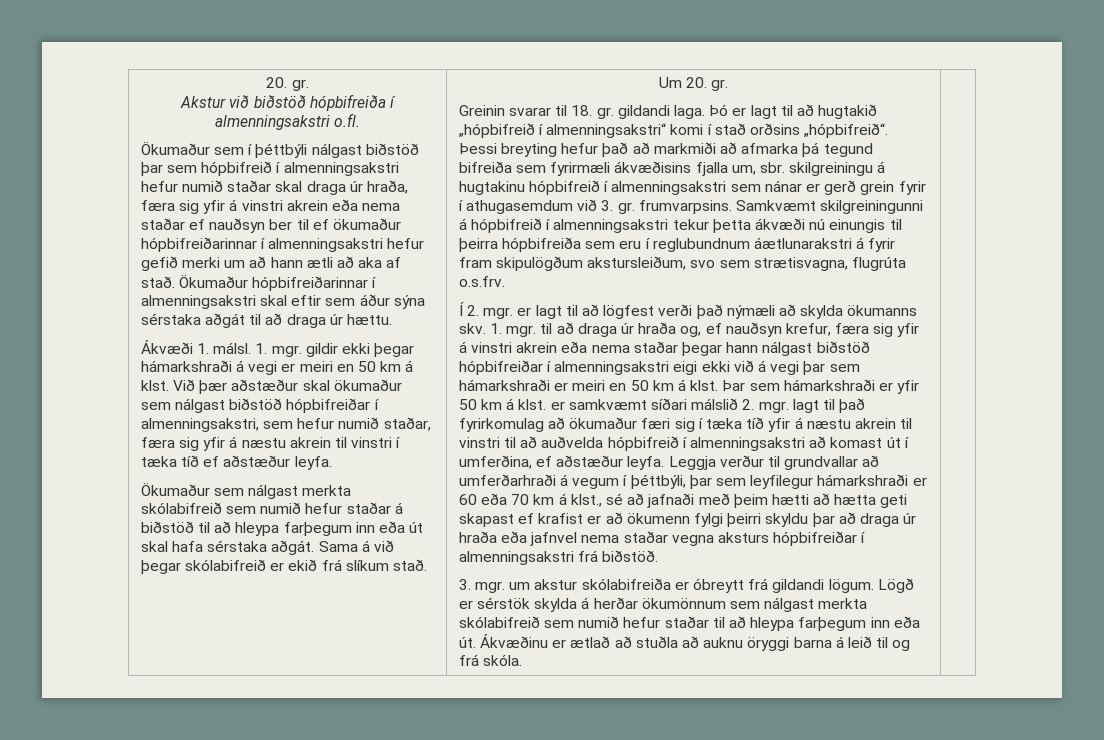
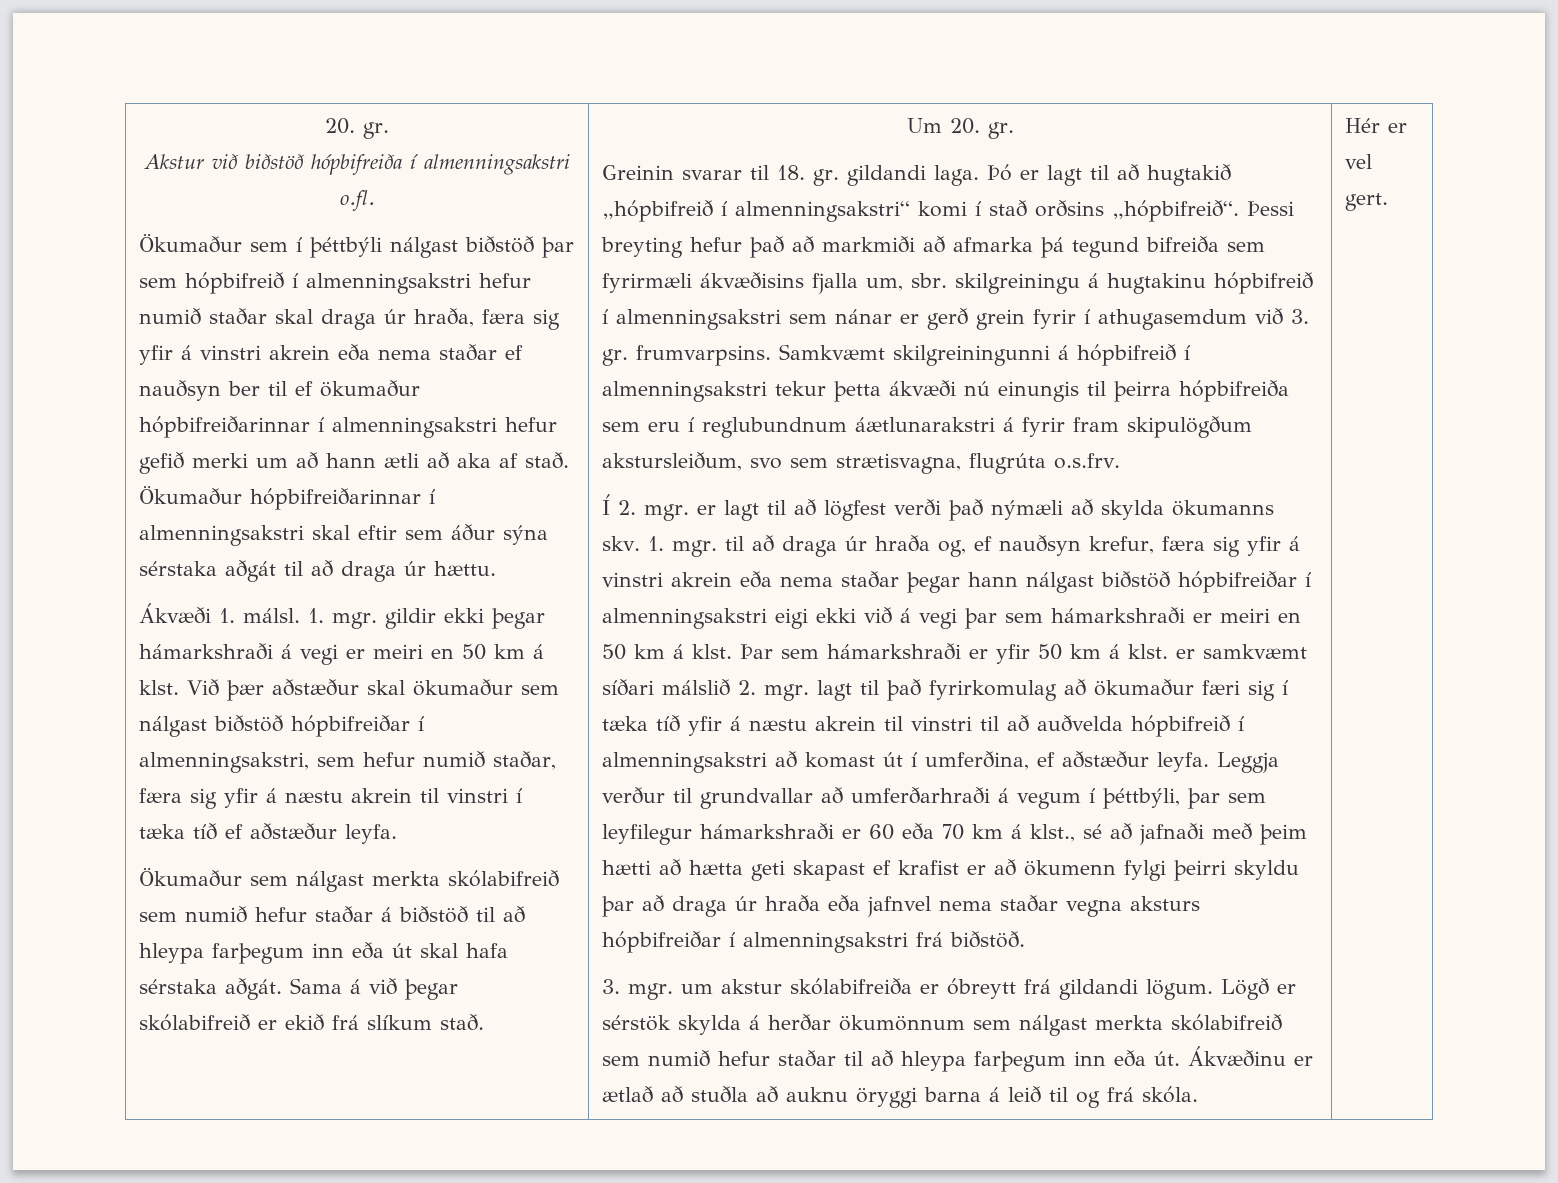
+ Hér er vel gert.

